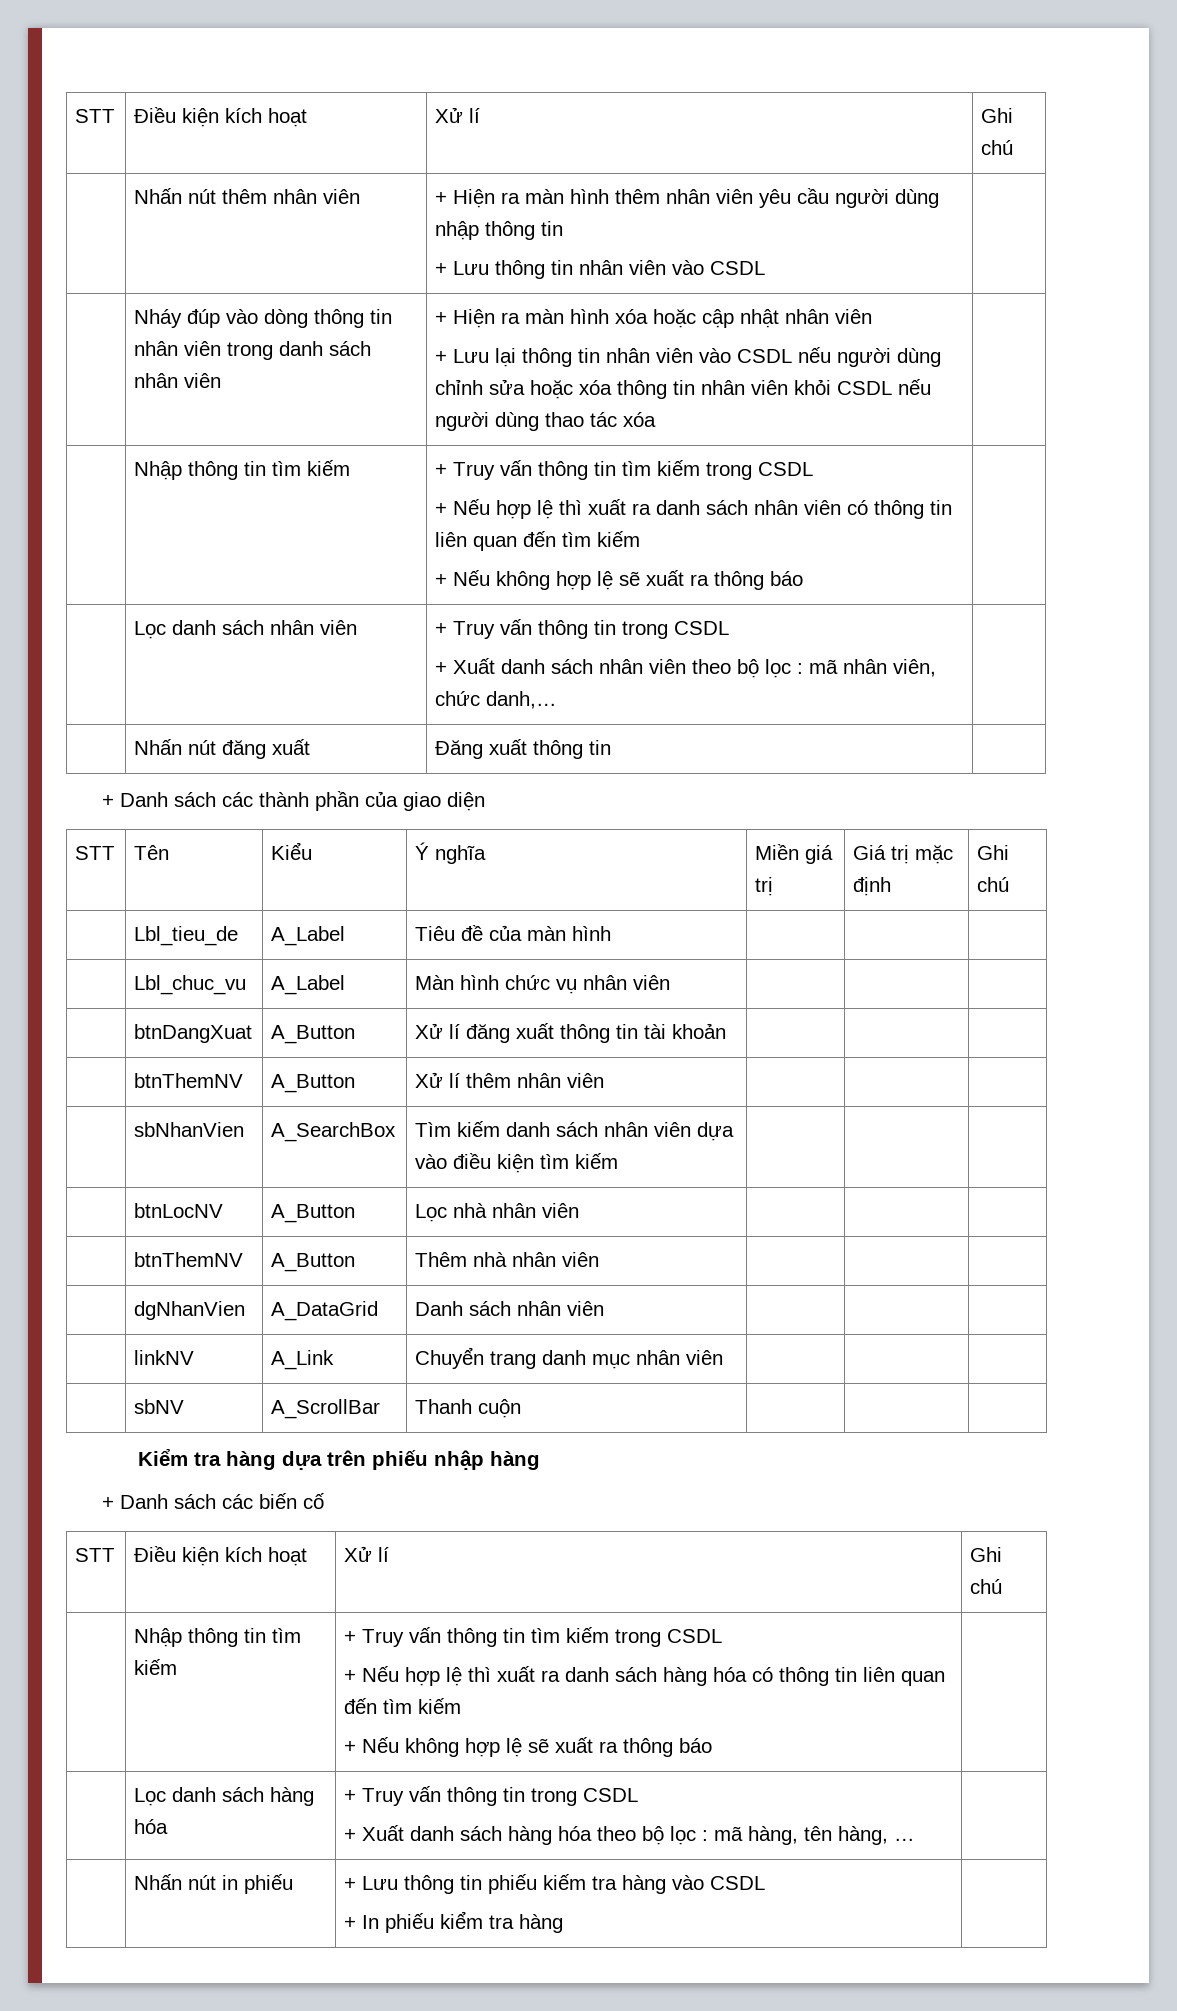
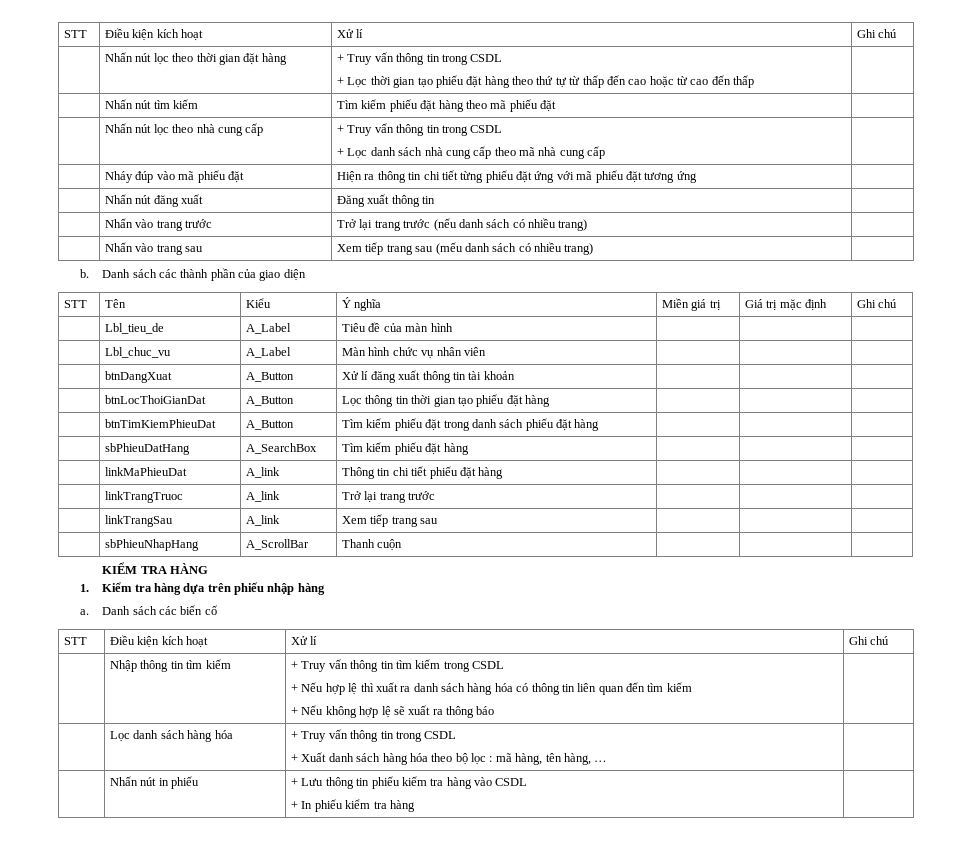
- | Nhấn nút thêm nhân viên | + Hiện ra màn hình thêm nhân viên yêu cầu người dùng nhập thông tin
- + Lưu thông tin nhân viên vào CSDL |
- | Nháy đúp vào dòng thông tin nhân viên trong danh sách nhân viên | + Hiện ra màn hình xóa hoặc cập nhật nhân viên
- + Lưu lại thông tin nhân viên vào CSDL nếu người dùng chỉnh sửa hoặc xóa thông tin nhân viên khỏi CSDL nếu người dùng thao tác xóa |
- | Nhập thông tin tìm kiếm | + Truy vấn thông tin tìm kiếm trong CSDL
- + Nếu hợp lệ thì xuất ra danh sách nhân viên có thông tin liên quan đến tìm kiếm
- + Nếu không hợp lệ sẽ xuất ra thông báo |
- | Lọc danh sách nhân viên | + Truy vấn thông tin trong CSDL
- + Xuất danh sách nhân viên theo bộ lọc : mã nhân viên, chức danh,… |
+ | Nhấn nút lọc theo thời gian đặt hàng | + Truy vấn thông tin trong CSDL
+ + Lọc thời gian tạo phiếu đặt hàng theo thứ tự từ thấp đến cao hoặc từ cao đến thấp |
+ | Nhấn nút tìm kiếm | Tìm kiếm phiếu đặt hàng theo mã phiếu đặt |
+ | Nhấn nút lọc theo nhà cung cấp | + Truy vấn thông tin trong CSDL
+ + Lọc danh sách nhà cung cấp theo mã nhà cung cấp |
+ | Nháy đúp vào mã phiếu đặt | Hiện ra thông tin chi tiết từng phiếu đặt ứng với mã phiếu đặt tương ứng |
- + Danh sách các thành phần của giao diện
+ | Nhấn vào trang trước | Trở lại trang trước (nếu danh sách có nhiều trang) |
+ | Nhấn vào trang sau | Xem tiếp trang sau (mếu danh sách có nhiều trang) |
+ b. Danh sách các thành phần của giao diện
- | btnThemNV | A_Button | Xử lí thêm nhân viên | | |
- | sbNhanVien | A_SearchBox | Tìm kiếm danh sách nhân viên dựa vào điều kiện tìm kiếm | | |
- | btnLocNV | A_Button | Lọc nhà nhân viên | | |
- | btnThemNV | A_Button | Thêm nhà nhân viên | | |
- | dgNhanVien | A_DataGrid | Danh sách nhân viên | | |
- | linkNV | A_Link | Chuyển trang danh mục nhân viên | | |
- | sbNV | A_ScrollBar | Thanh cuộn | | |
+ | btnLocThoiGianDat | A_Button | Lọc thông tin thời gian tạo phiếu đặt hàng | | |
+ | btnTimKiemPhieuDat | A_Button | Tìm kiếm phiếu đặt trong danh sách phiếu đặt hàng | | |
+ | sbPhieuDatHang | A_SearchBox | Tìm kiếm phiếu đặt hàng | | |
+ | linkMaPhieuDat | A_link | Thông tin chi tiết phiếu đặt hàng | | |
+ | linkTrangTruoc | A_link | Trở lại trang trước | | |
+ | linkTrangSau | A_link | Xem tiếp trang sau | | |
+ | sbPhieuNhapHang | A_ScrollBar | Thanh cuộn | | |
- Kiểm tra hàng dựa trên phiếu nhập hàng
+ KIỂM TRA HÀNG
+ 1. Kiểm tra hàng dựa trên phiếu nhập hàng
- + Danh sách các biến cố
+ a. Danh sách các biến cố

